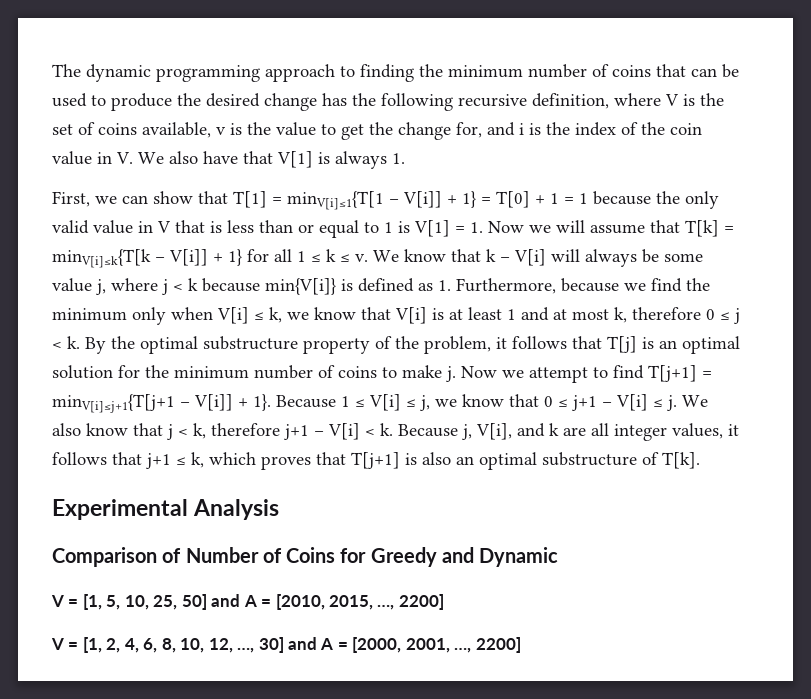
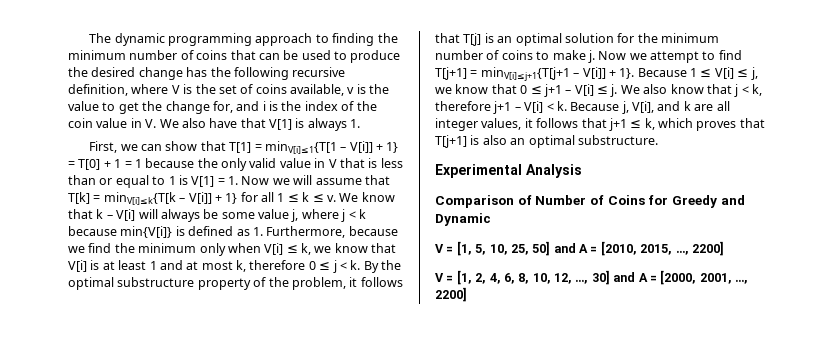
- Because j, V[i], and k are all integer values, it follows that j+1 ≤ k, which proves that T[j+1] is also an optimal substructure of T[k].
+ Because j, V[i], and k are all integer values, it follows that j+1 ≤ k, which proves that T[j+1] is also an optimal substructure.

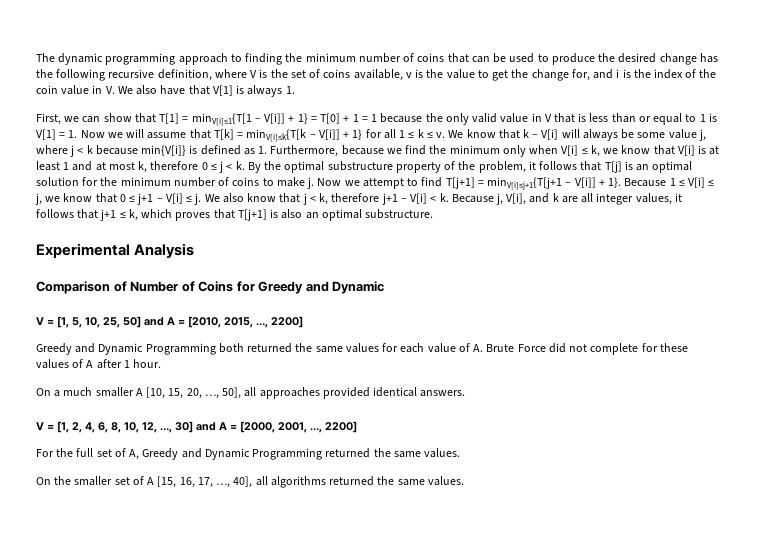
+ Greedy and Dynamic Programming both returned the same values for each value of A. Brute Force did not complete for these values of A after 1 hour.
+ On a much smaller A [10, 15, 20, …, 50], all approaches provided identical answers.
+ For the full set of A, Greedy and Dynamic Programming returned the same values.
+ On the smaller set of A [15, 16, 17, …, 40], all algorithms returned the same values.

